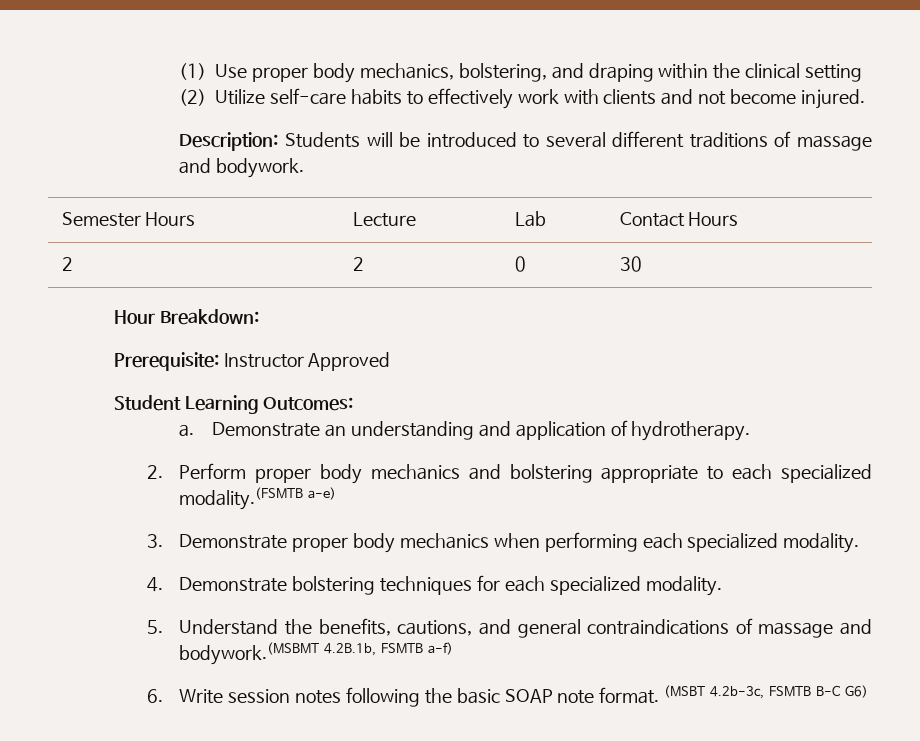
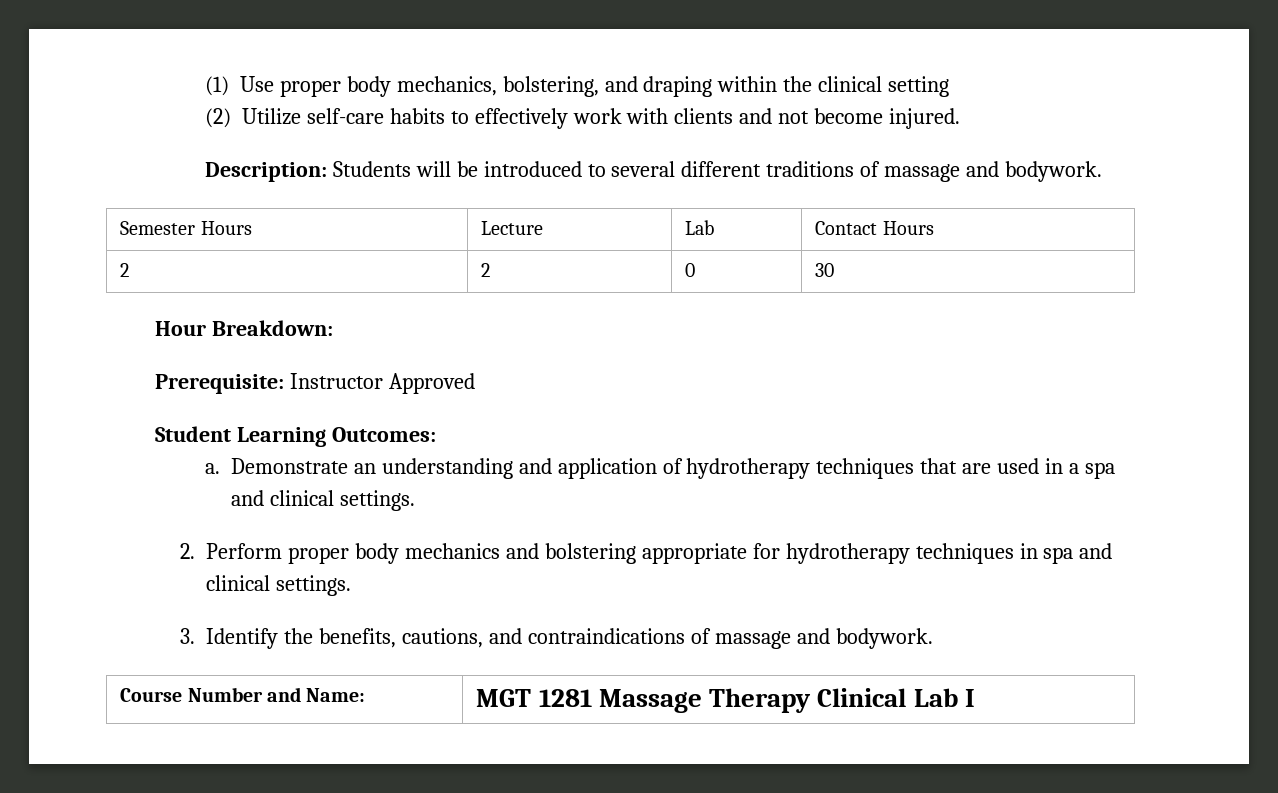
- Demonstrate an understanding and application of hydrotherapy.
+ Demonstrate an understanding and application of hydrotherapy techniques that are used in a spa and clinical settings.
- 2. Perform proper body mechanics and bolstering appropriate to each specialized modality.(FSMTB a-e)
- 3. Demonstrate proper body mechanics when performing each specialized modality.
- 4. Demonstrate bolstering techniques for each specialized modality.
- 5. Understand the benefits, cautions, and general contraindications of massage and bodywork.(MSBMT 4.2B.1b, FSMTB a-f)
- 6. Write session notes following the basic SOAP note format. (MSBT 4.2b-3c, FSMTB B-C G6)
+ 2. Perform proper body mechanics and bolstering appropriate for hydrotherapy techniques in spa and clinical settings.
+ 3. Identify the benefits, cautions, and contraindications of massage and bodywork.
+ Course Number and Name: | MGT 1281 Massage Therapy Clinical Lab I

